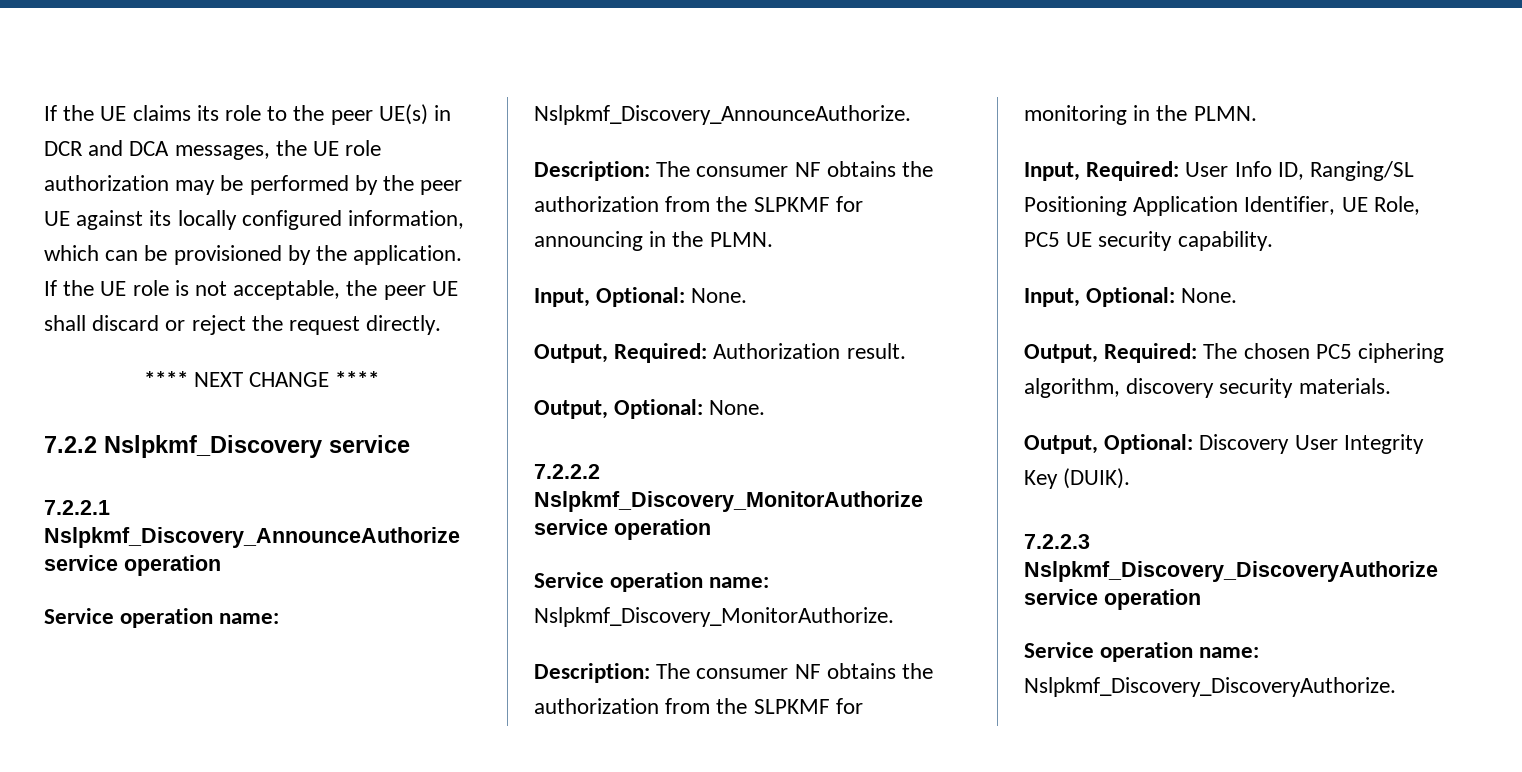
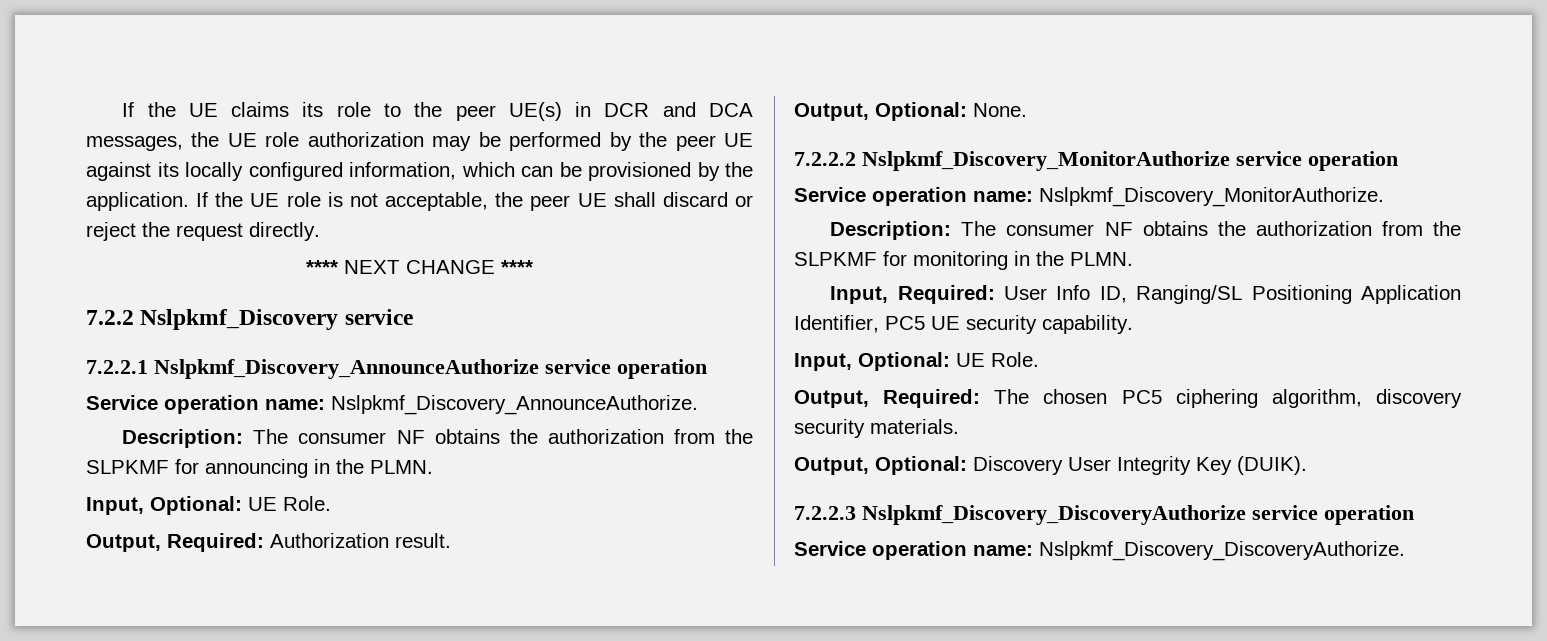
  Description: The consumer NF obtains the authorization from the SLPKMF for announcing in the PLMN.
- Input, Optional: None.
+ Input, Optional: UE Role.
- Input, Required: User Info ID, Ranging/SL Positioning Application Identifier, UE Role, PC5 UE security capability.
- Input, Optional: None.
+ Input, Required: User Info ID, Ranging/SL Positioning Application Identifier, PC5 UE security capability.
+ Input, Optional: UE Role.

